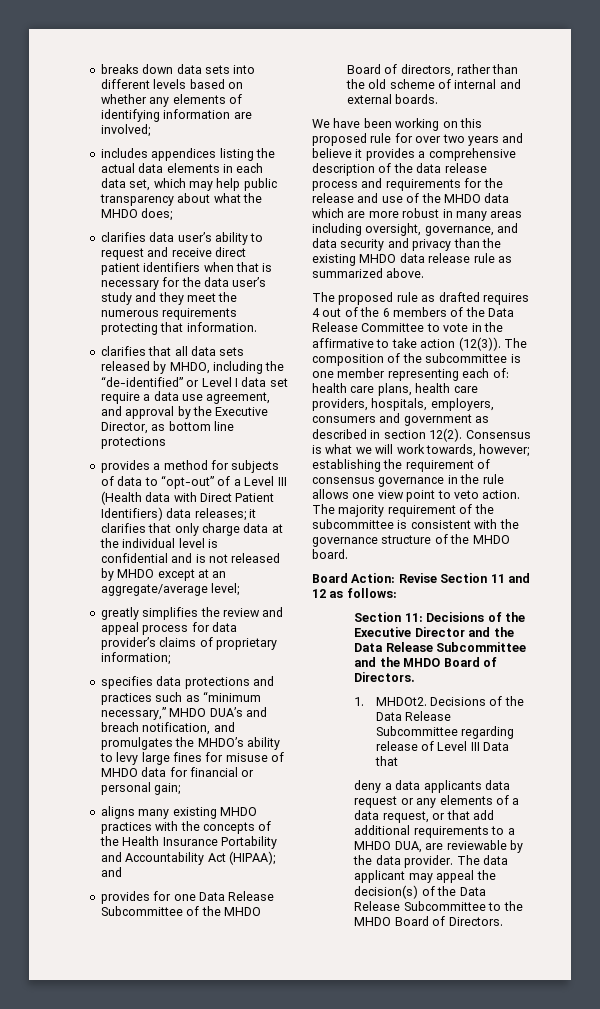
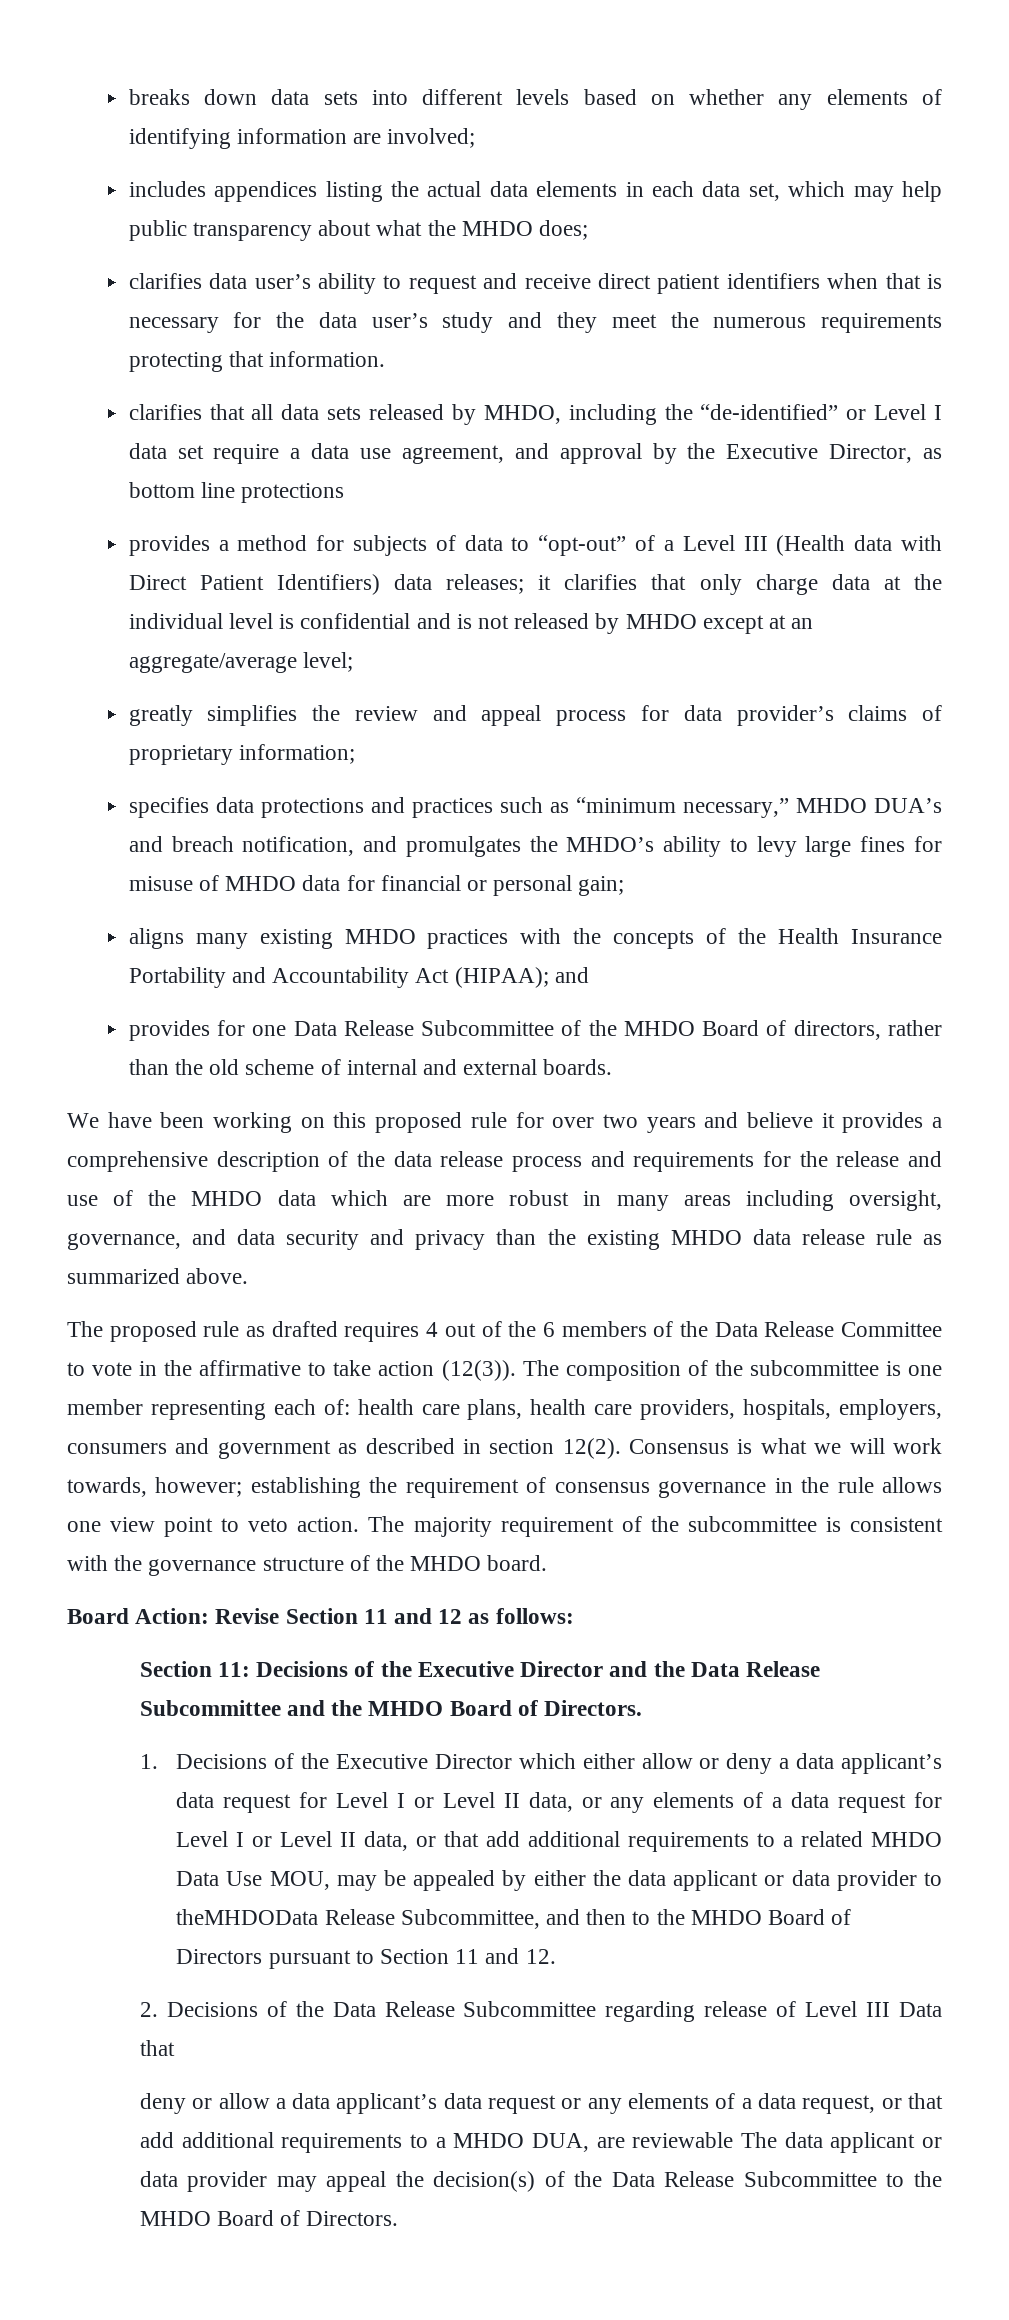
- 1. MHDOt2. Decisions of the Data Release Subcommittee regarding release of Level III Data that
+ 1. Decisions of the Executive Director which either allow or deny a data applicant’s data request for Level I or Level II data, or any elements of a data request for Level I or Level II data, or that add additional requirements to a related MHDO Data Use MOU, may be appealed by either the data applicant or data provider to theMHDOData Release Subcommittee, and then to the MHDO Board of Directors pursuant to Section 11 and 12.
+ 2. Decisions of the Data Release Subcommittee regarding release of Level III Data that
- deny a data applicants data request or any elements of a data request, or that add additional requirements to a MHDO DUA, are reviewable by the data provider. The data applicant may appeal the decision(s) of the Data Release Subcommittee to the MHDO Board of Directors.
+ deny or allow a data applicant’s data request or any elements of a data request, or that add additional requirements to a MHDO DUA, are reviewable The data applicant or data provider may appeal the decision(s) of the Data Release Subcommittee to the MHDO Board of Directors.

